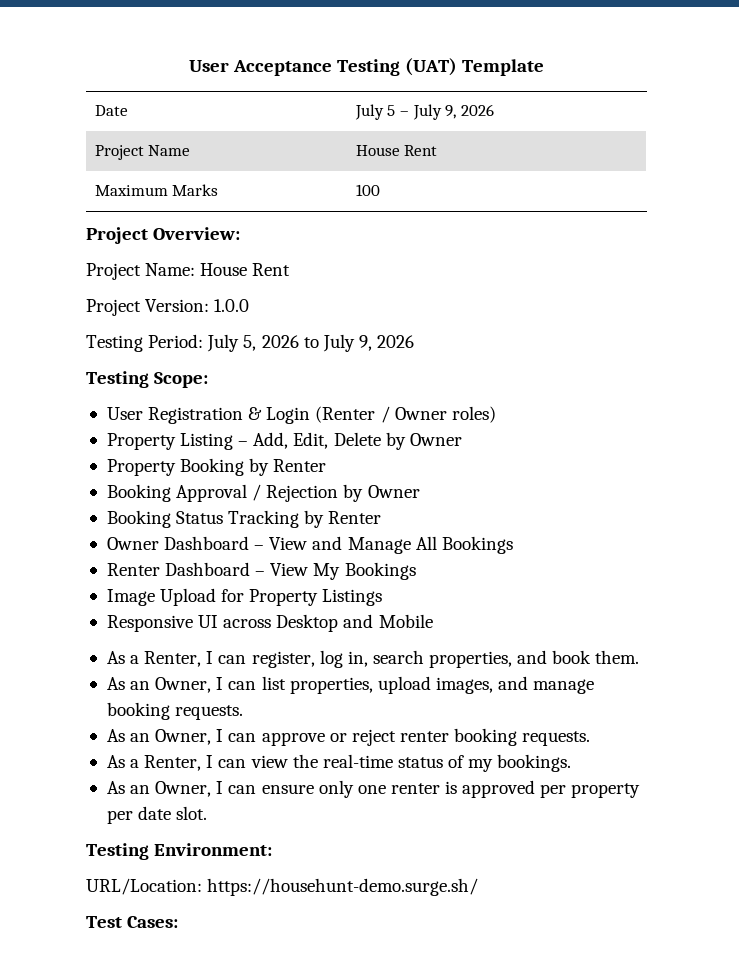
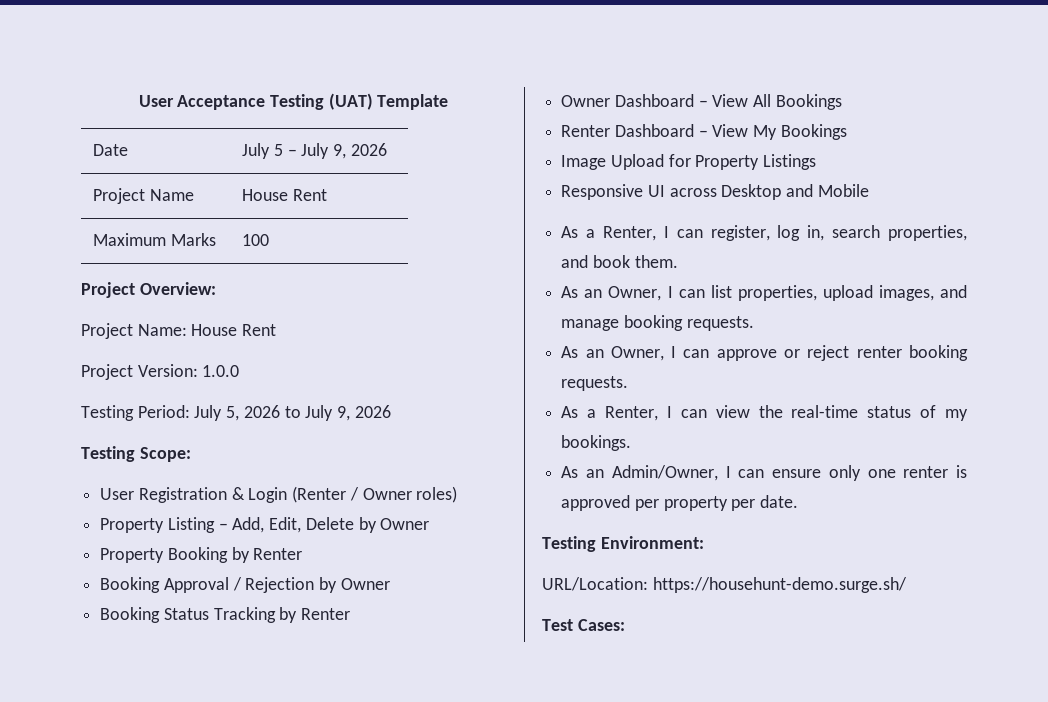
- Owner Dashboard – View and Manage All Bookings
+ Owner Dashboard – View All Bookings
- As an Owner, I can ensure only one renter is approved per property per date slot.
+ As an Admin/Owner, I can ensure only one renter is approved per property per date.

